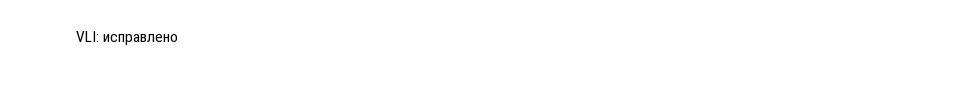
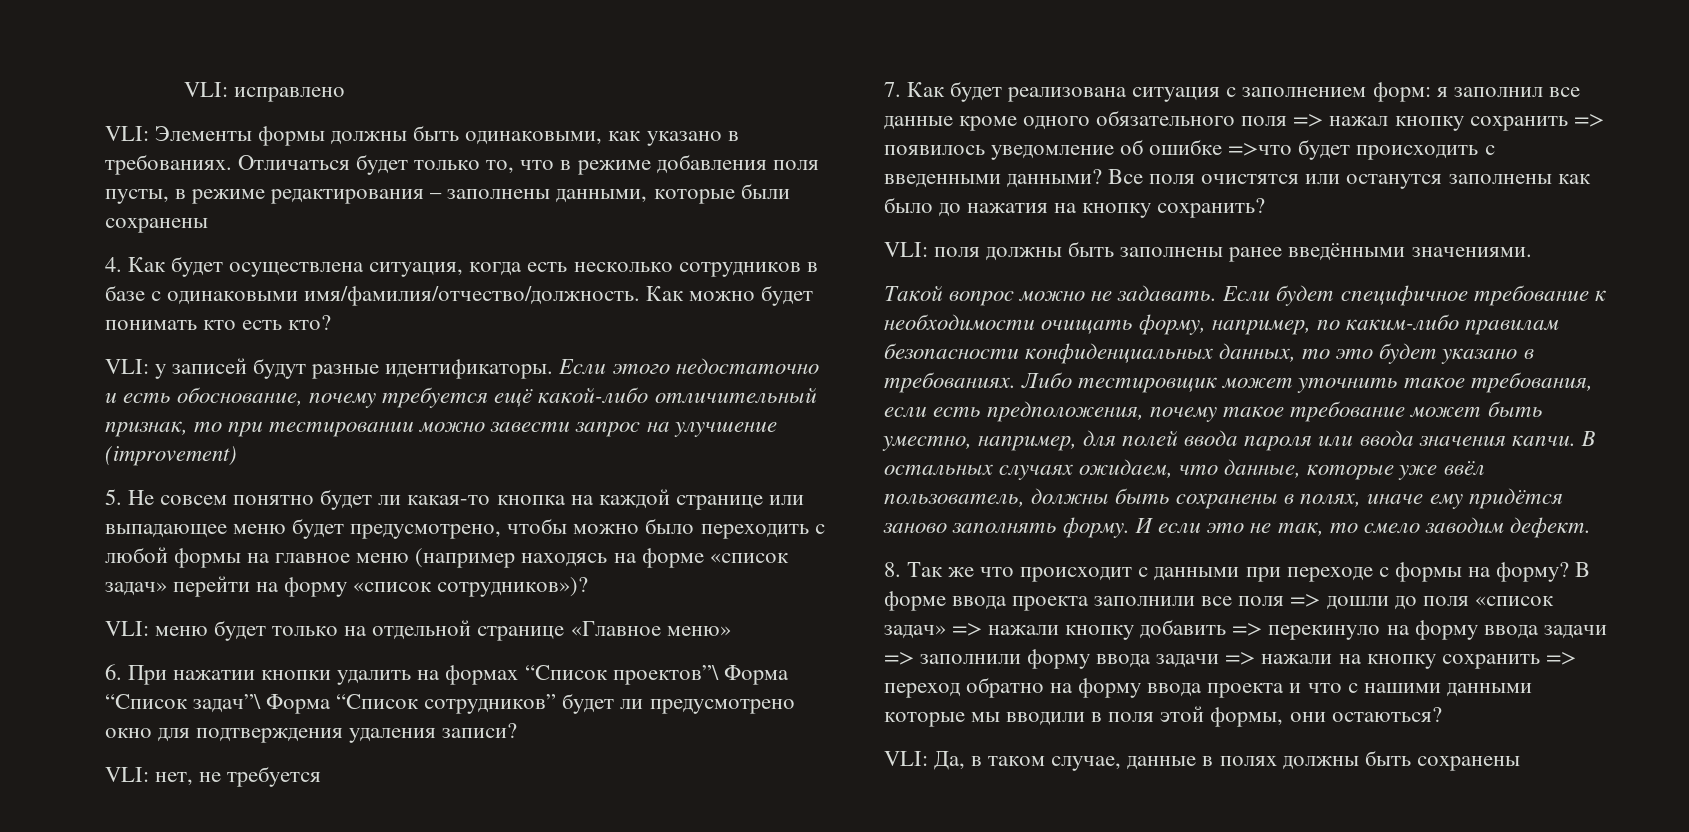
+ VLI: Элементы формы должны быть одинаковыми, как указано в требованиях. Отличаться будет только то, что в режиме добавления поля пусты, в режиме редактирования – заполнены данными, которые были сохранены
+ 4. Как будет осуществлена ситуация, когда есть несколько сотрудников в базе с одинаковыми имя/фамилия/отчество/должность. Как можно будет понимать кто есть кто?
+ VLI: у записей будут разные идентификаторы. Если этого недостаточно и есть обоснование, почему требуется ещё какой-либо отличительный признак, то при тестировании можно завести запрос на улучшение (improvement)
+ 5. Не совсем понятно будет ли какая-то кнопка на каждой странице или выпадающее меню будет предусмотрено, чтобы можно было переходить с любой формы на главное меню (например находясь на форме «список задач» перейти на форму «список сотрудников»)?
+ VLI: меню будет только на отдельной странице «Главное меню»
+ 6. При нажатии кнопки удалить на формах “Список проектов”\ Форма “Список задач”\ Форма “Список сотрудников” будет ли предусмотрено окно для подтверждения удаления записи?
+ VLI: нет, не требуется
+ 7. Как будет реализована ситуация с заполнением форм: я заполнил все данные кроме одного обязательного поля => нажал кнопку сохранить => появилось уведомление об ошибке =>что будет происходить с введенными данными? Все поля очистятся или останутся заполнены как было до нажатия на кнопку сохранить?
+ VLI: поля должны быть заполнены ранее введёнными значениями.
+ Такой вопрос можно не задавать. Если будет специфичное требование к необходимости очищать форму, например, по каким-либо правилам безопасности конфиденциальных данных, то это будет указано в требованиях. Либо тестировщик может уточнить такое требования, если есть предположения, почему такое требование может быть уместно, например, для полей ввода пароля или ввода значения капчи. В остальных случаях ожидаем, что данные, которые уже ввёл пользователь, должны быть сохранены в полях, иначе ему придётся заново заполнять форму. И если это не так, то смело заводим дефект.
+ 8. Так же что происходит с данными при переходе с формы на форму? В форме ввода проекта заполнили все поля => дошли до поля «список задач» => нажали кнопку добавить => перекинуло на форму ввода задачи => заполнили форму ввода задачи => нажали на кнопку сохранить => переход обратно на форму ввода проекта и что с нашими данными которые мы вводили в поля этой формы, они остаються?
+ VLI: Да, в таком случае, данные в полях должны быть сохранены

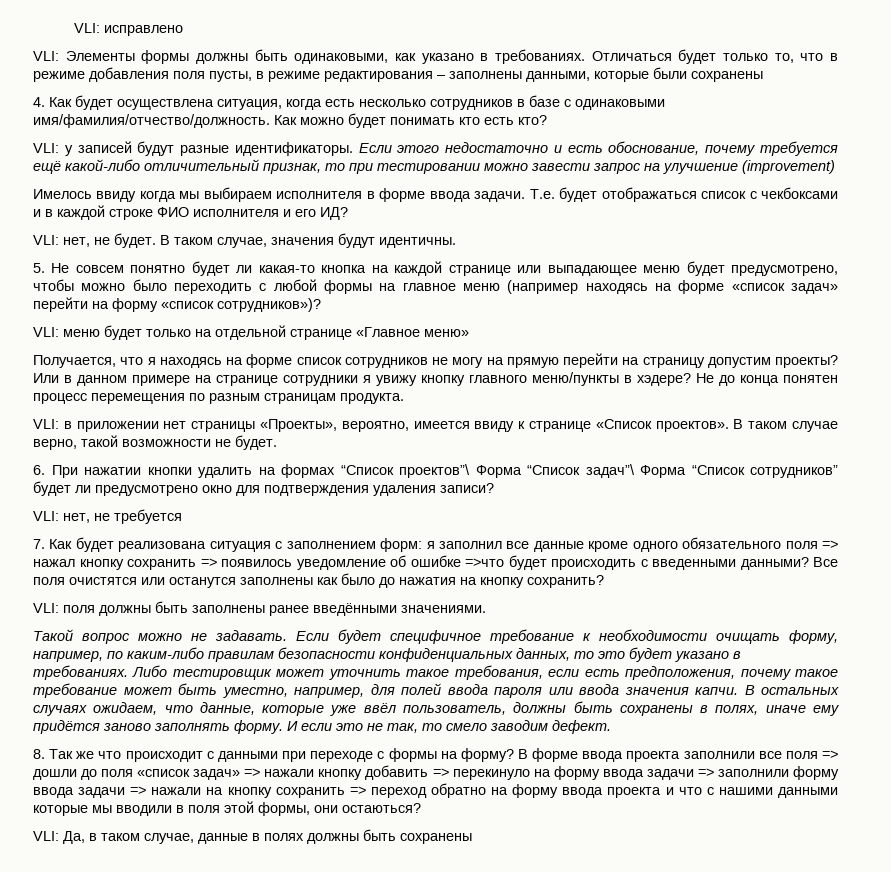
+ Имелось ввиду когда мы выбираем исполнителя в форме ввода задачи. Т.е. будет отображаться список с чекбоксами и в каждой строке ФИО исполнителя и его ИД?
+ VLI: нет, не будет. В таком случае, значения будут идентичны.
+ Получается, что я находясь на форме список сотрудников не могу на прямую перейти на страницу допустим проекты? Или в данном примере на странице сотрудники я увижу кнопку главного меню/пункты в хэдере? Не до конца понятен процесс перемещения по разным страницам продукта.
+ VLI: в приложении нет страницы «Проекты», вероятно, имеется ввиду к странице «Список проектов». В таком случае верно, такой возможности не будет.

